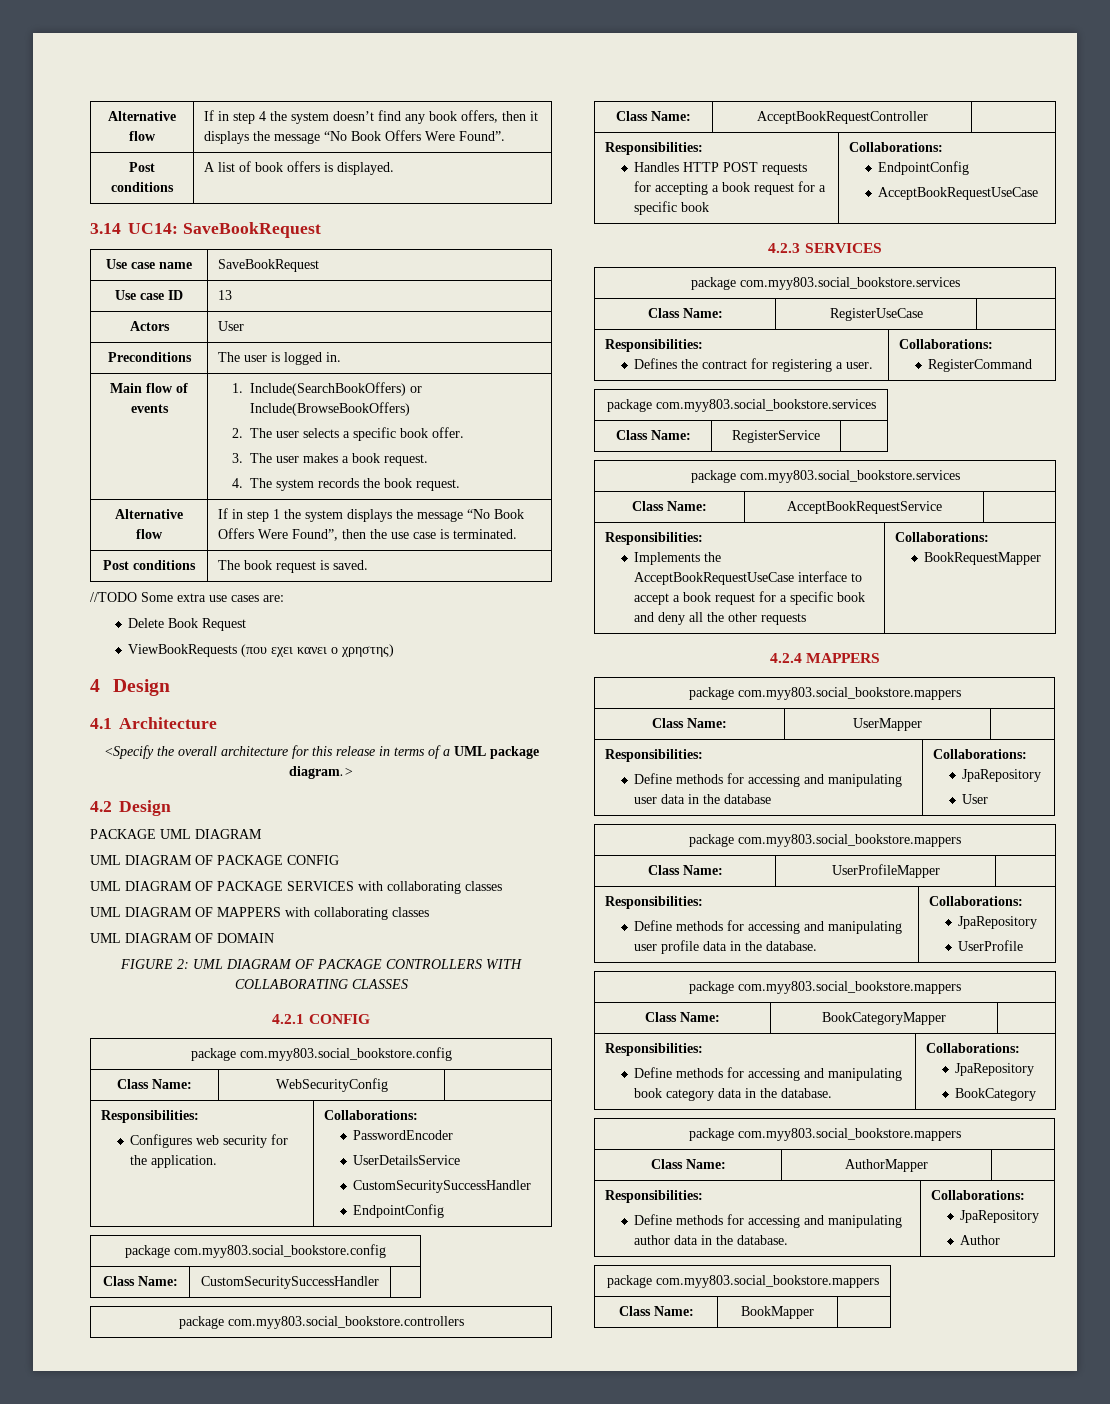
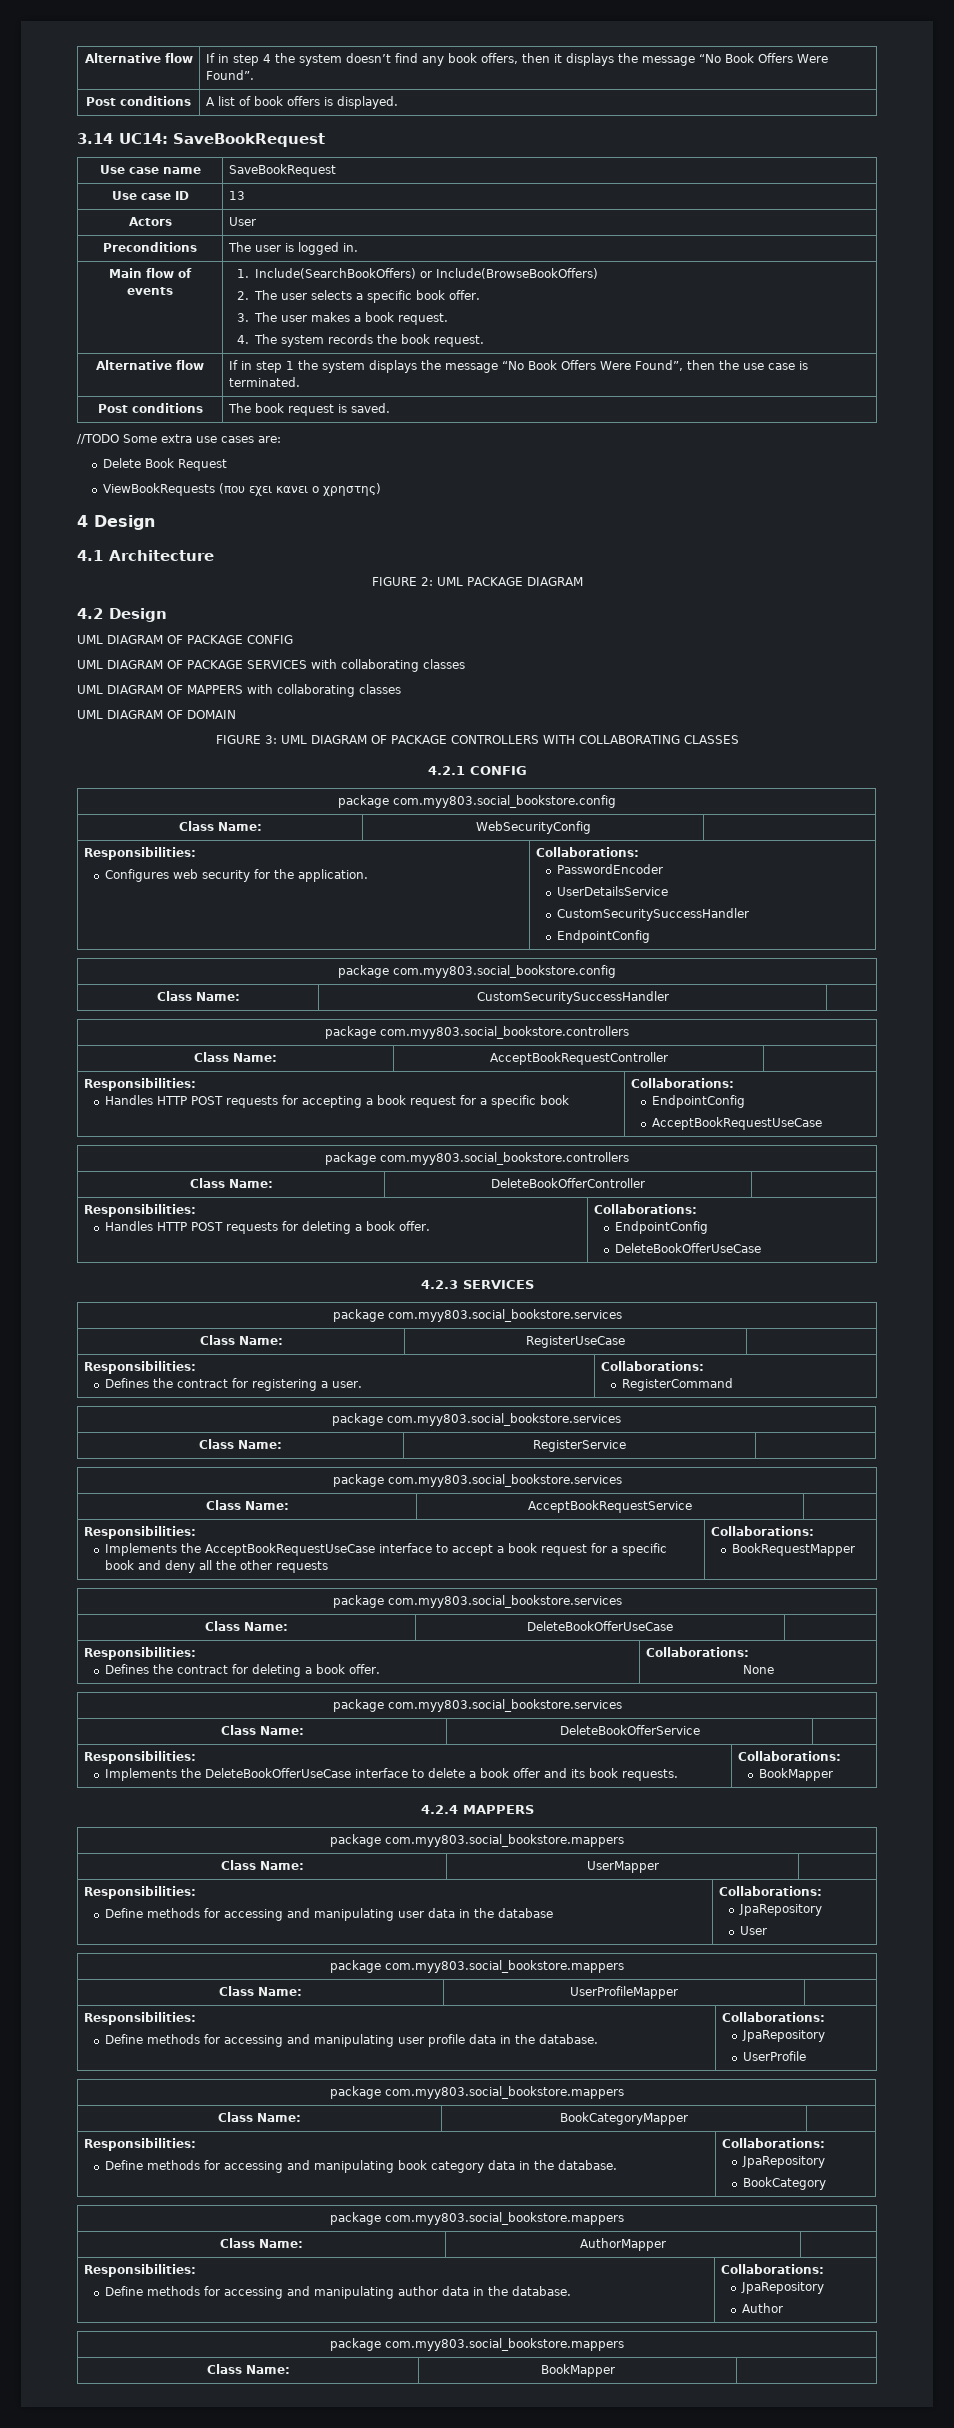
- <Specify the overall architecture for this release in terms of a UML package diagram.>
+ FIGURE 2: UML PACKAGE DIAGRAM
- PACKAGE UML DIAGRAM
- FIGURE 2: UML DIAGRAM OF PACKAGE CONTROLLERS WITH COLLABORATING CLASSES
+ FIGURE 3: UML DIAGRAM OF PACKAGE CONTROLLERS WITH COLLABORATING CLASSES
  Class Name: | AcceptBookRequestController |
  Responsibilities:
  Handles HTTP POST requests for accepting a book request for a specific book | Collaborations:
  EndpointConfig
  AcceptBookRequestUseCase
+ package com.myy803.social_bookstore.controllers
+ Class Name: | DeleteBookOfferController |
+ Responsibilities:
+ Handles HTTP POST requests for deleting a book offer. | Collaborations:
+ EndpointConfig
+ DeleteBookOfferUseCase
  Class Name: | AcceptBookRequestService |
  Responsibilities:
  Implements the AcceptBookRequestUseCase interface to accept a book request for a specific book and deny all the other requests | Collaborations:
  BookRequestMapper
+ package com.myy803.social_bookstore.services
+ Class Name: | DeleteBookOfferUseCase |
+ Responsibilities:
+ Defines the contract for deleting a book offer. | Collaborations:
+ None
+ package com.myy803.social_bookstore.services
+ Class Name: | DeleteBookOfferService |
+ Responsibilities:
+ Implements the DeleteBookOfferUseCase interface to delete a book offer and its book requests. | Collaborations:
+ BookMapper

